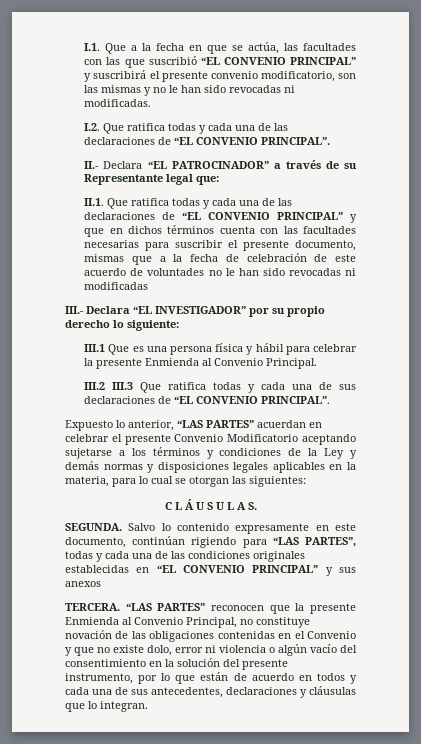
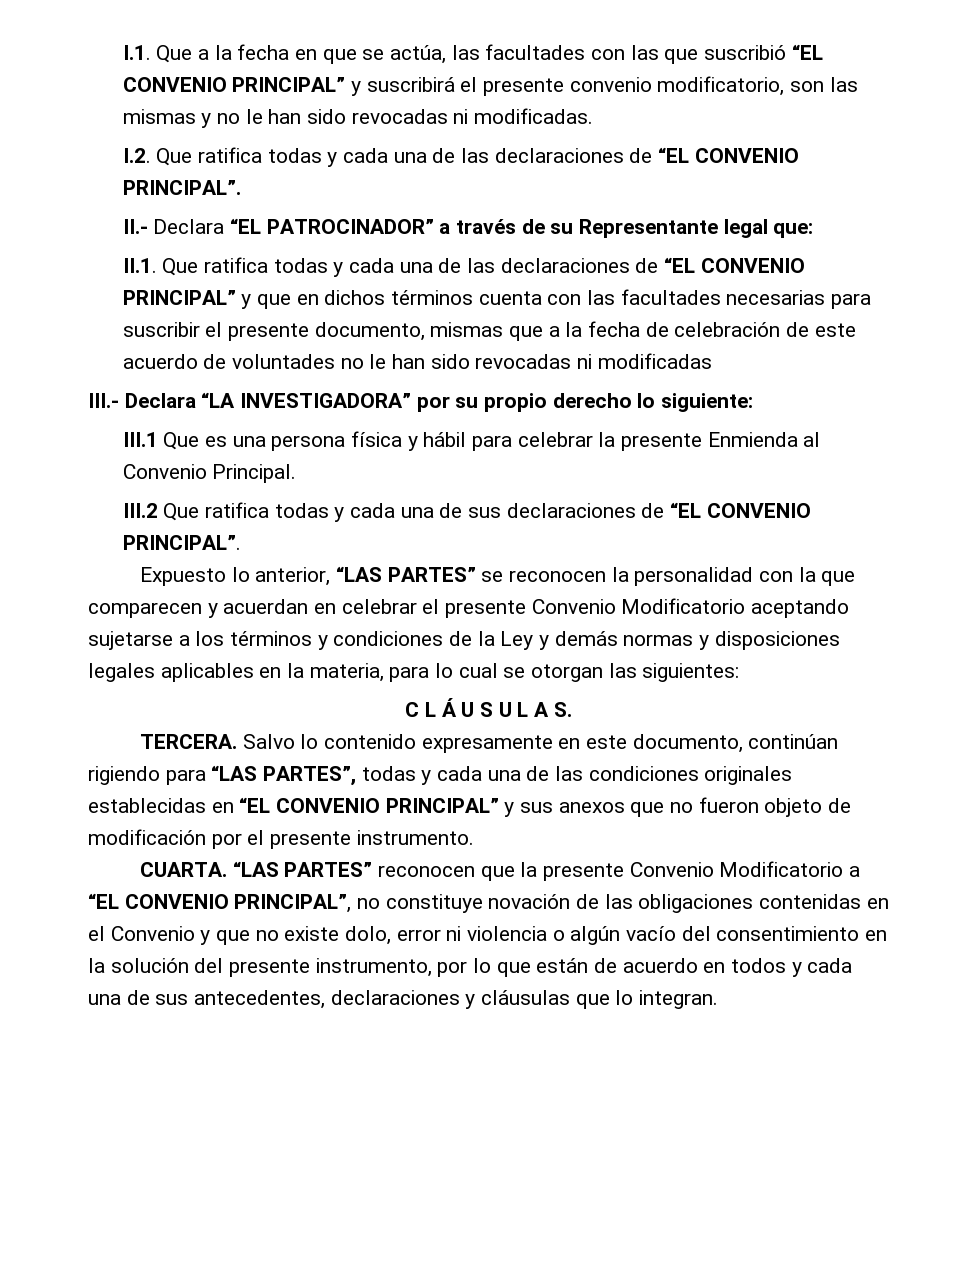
- III.- Declara “EL INVESTIGADOR” por su propio derecho lo siguiente:
+ III.- Declara “LA INVESTIGADORA” por su propio derecho lo siguiente:
- III.2 III.3 Que ratifica todas y cada una de sus declaraciones de “EL CONVENIO PRINCIPAL”.
+ III.2 Que ratifica todas y cada una de sus declaraciones de “EL CONVENIO PRINCIPAL”.
- Expuesto lo anterior, “LAS PARTES” acuerdan en celebrar el presente Convenio Modificatorio aceptando sujetarse a los términos y condiciones de la Ley y demás normas y disposiciones legales aplicables en la materia, para lo cual se otorgan las siguientes:
+ Expuesto lo anterior, “LAS PARTES” se reconocen la personalidad con la que comparecen y acuerdan en celebrar el presente Convenio Modificatorio aceptando sujetarse a los términos y condiciones de la Ley y demás normas y disposiciones legales aplicables en la materia, para lo cual se otorgan las siguientes:
- SEGUNDA.
+ TERCERA.
- Salvo lo contenido expresamente en este documento, continúan rigiendo para “LAS PARTES”, todas y cada una de las condiciones originales establecidas en “EL CONVENIO PRINCIPAL” y sus anexos
- TERCERA.
+ Salvo lo contenido expresamente en este documento, continúan rigiendo para “LAS PARTES”, todas y cada una de las condiciones originales establecidas en “EL CONVENIO PRINCIPAL” y sus anexos que no fueron objeto de modificación por el presente instrumento.
+ CUARTA.
- “LAS PARTES” reconocen que la presente Enmienda al Convenio Principal, no constituye novación de las obligaciones contenidas en el Convenio y que no existe dolo, error ni violencia o algún vacío del consentimiento en la solución del presente instrumento, por lo que están de acuerdo en todos y cada una de sus antecedentes, declaraciones y cláusulas que lo integran.
+ “LAS PARTES” reconocen que la presente Convenio Modificatorio a “EL CONVENIO PRINCIPAL”, no constituye novación de las obligaciones contenidas en el Convenio y que no existe dolo, error ni violencia o algún vacío del consentimiento en la solución del presente instrumento, por lo que están de acuerdo en todos y cada una de sus antecedentes, declaraciones y cláusulas que lo integran.

